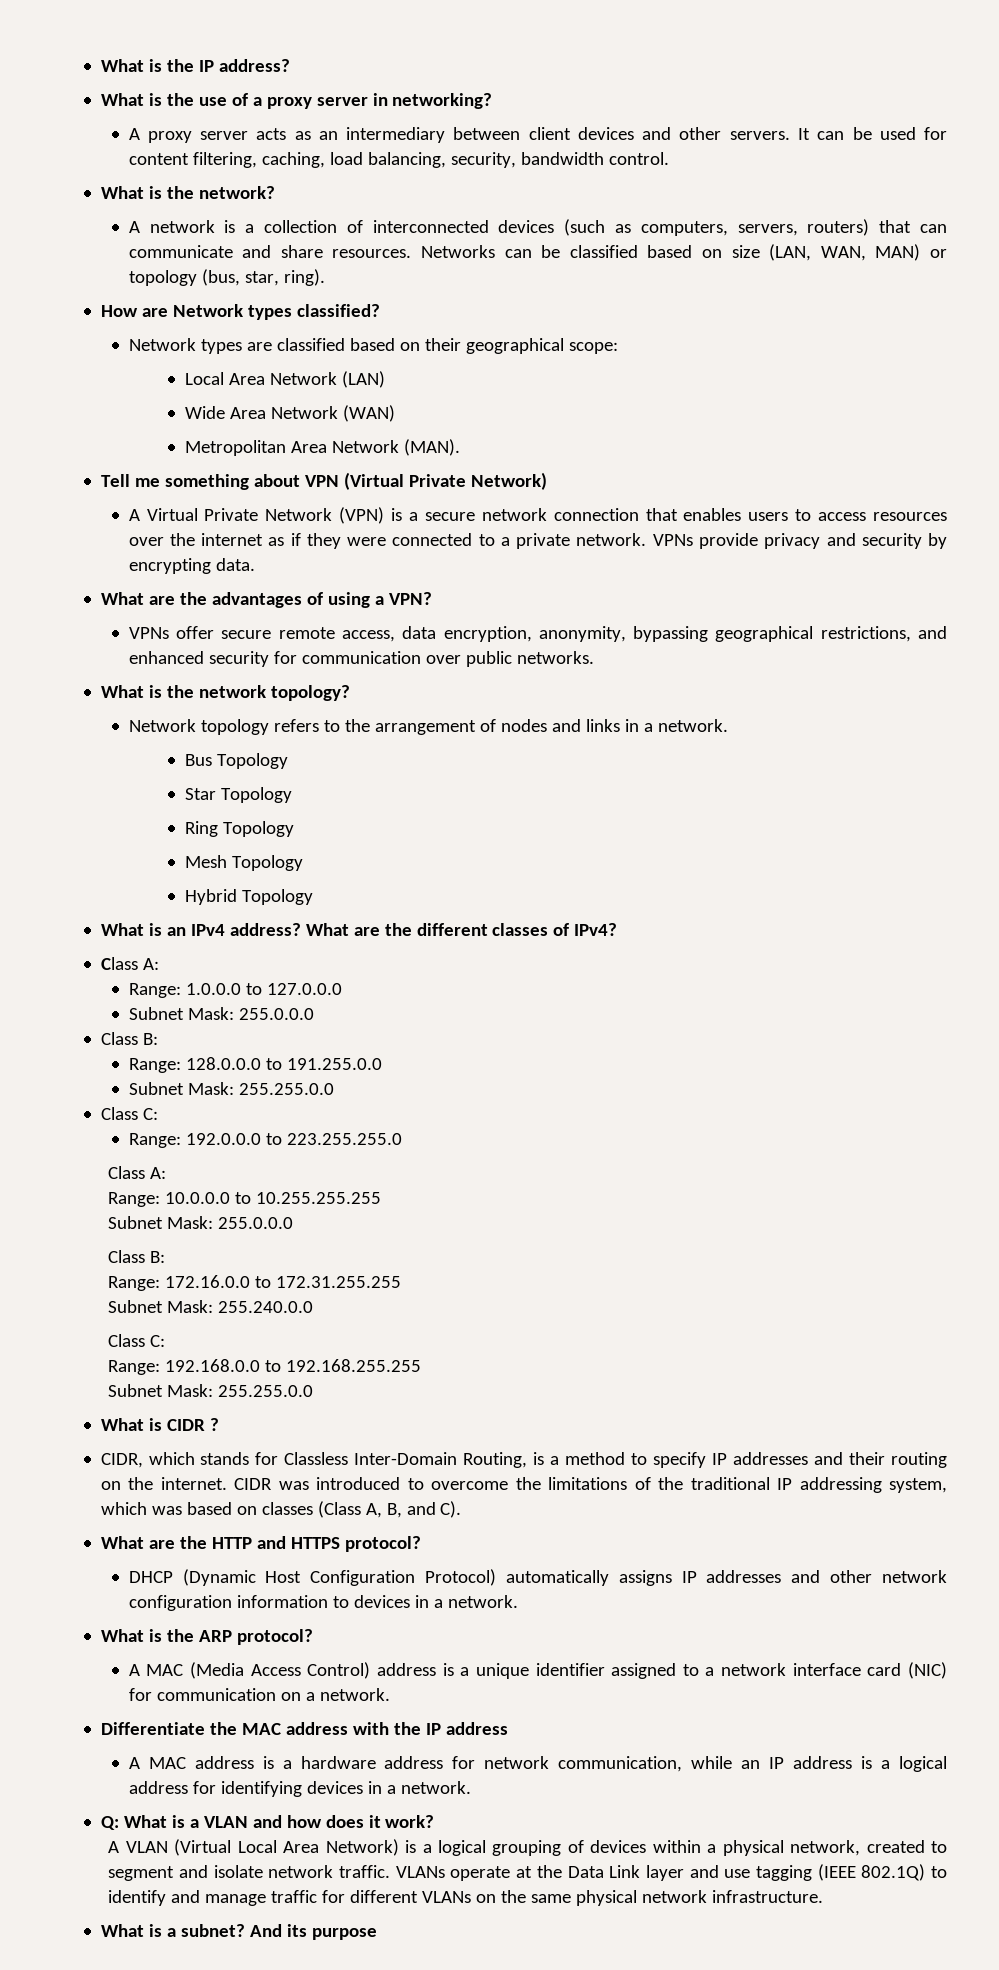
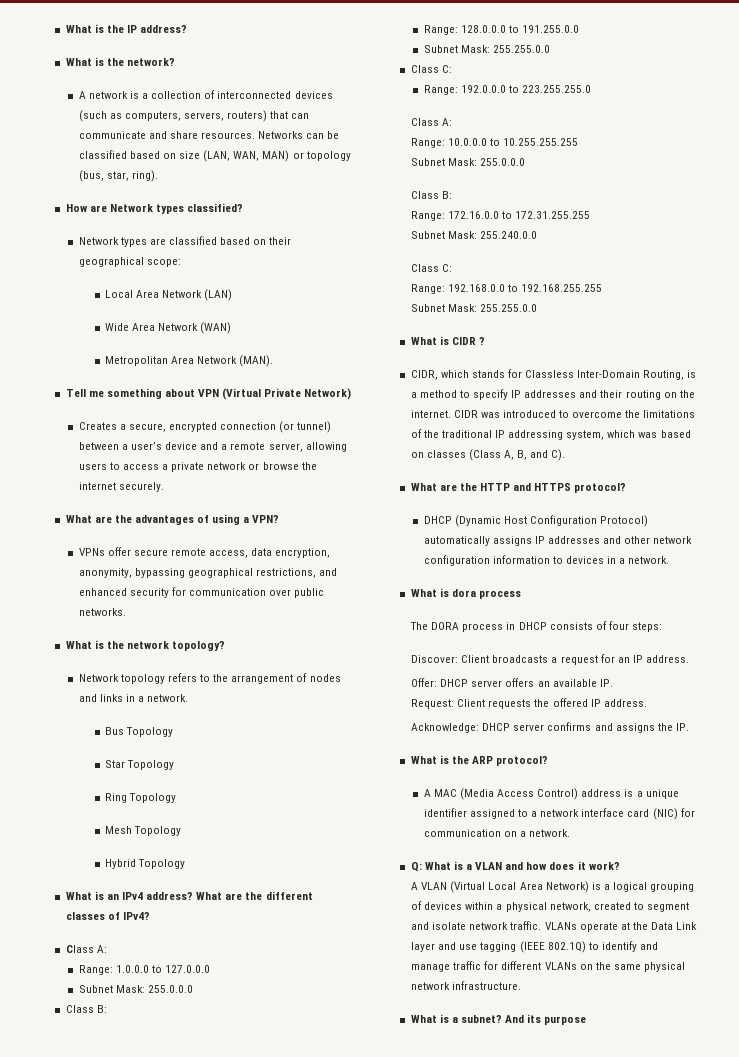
- What is the use of a proxy server in networking?
- A proxy server acts as an intermediary between client devices and other servers. It can be used for content filtering, caching, load balancing, security, bandwidth control.
- A Virtual Private Network (VPN) is a secure network connection that enables users to access resources over the internet as if they were connected to a private network. VPNs provide privacy and security by encrypting data.
+ Creates a secure, encrypted connection (or tunnel) between a user’s device and a remote server, allowing users to access a private network or browse the internet securely.
+ What is dora process
+ The DORA process in DHCP consists of four steps:
+ Discover: Client broadcasts a request for an IP address.
+ Offer: DHCP server offers an available IP.
+ Request: Client requests the offered IP address.
+ Acknowledge: DHCP server confirms and assigns the IP.
- Differentiate the MAC address with the IP address
- A MAC address is a hardware address for network communication, while an IP address is a logical address for identifying devices in a network.

